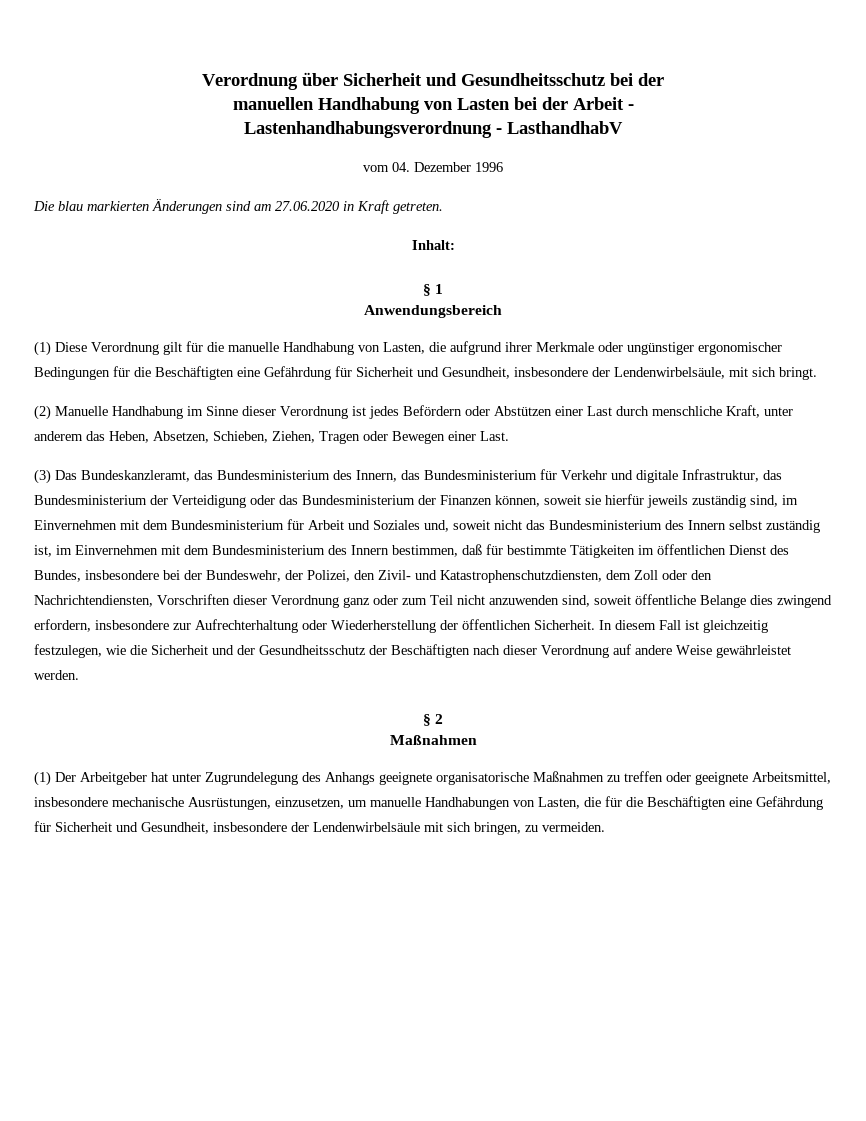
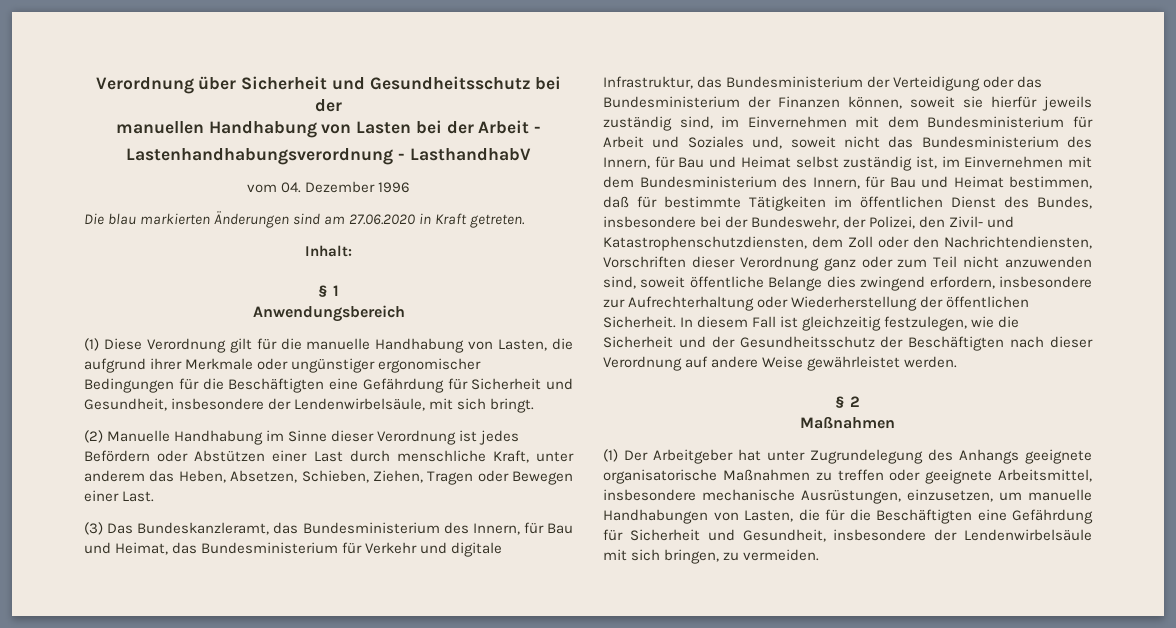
- (3) Das Bundeskanzleramt, das Bundesministerium des Innern, das Bundesministerium für Verkehr und digitale Infrastruktur, das Bundesministerium der Verteidigung oder das Bundesministerium der Finanzen können, soweit sie hierfür jeweils zuständig sind, im Einvernehmen mit dem Bundesministerium für Arbeit und Soziales und, soweit nicht das Bundesministerium des Innern selbst zuständig ist, im Einvernehmen mit dem Bundesministerium des Innern bestimmen, daß für bestimmte Tätigkeiten im öffentlichen Dienst des Bundes, insbesondere bei der Bundeswehr, der Polizei, den Zivil- und Katastrophenschutzdiensten, dem Zoll oder den Nachrichtendiensten, Vorschriften dieser Verordnung ganz oder zum Teil nicht anzuwenden sind, soweit öffentliche Belange dies zwingend erfordern, insbesondere zur Aufrechterhaltung oder Wiederherstellung der öffentlichen Sicherheit.
+ (3) Das Bundeskanzleramt, das Bundesministerium des Innern, für Bau und Heimat, das Bundesministerium für Verkehr und digitale Infrastruktur, das Bundesministerium der Verteidigung oder das Bundesministerium der Finanzen können, soweit sie hierfür jeweils zuständig sind, im Einvernehmen mit dem Bundesministerium für Arbeit und Soziales und, soweit nicht das Bundesministerium des Innern, für Bau und Heimat selbst zuständig ist, im Einvernehmen mit dem Bundesministerium des Innern, für Bau und Heimat bestimmen, daß für bestimmte Tätigkeiten im öffentlichen Dienst des Bundes, insbesondere bei der Bundeswehr, der Polizei, den Zivil- und Katastrophenschutzdiensten, dem Zoll oder den Nachrichtendiensten, Vorschriften dieser Verordnung ganz oder zum Teil nicht anzuwenden sind, soweit öffentliche Belange dies zwingend erfordern, insbesondere zur Aufrechterhaltung oder Wiederherstellung der öffentlichen Sicherheit.

